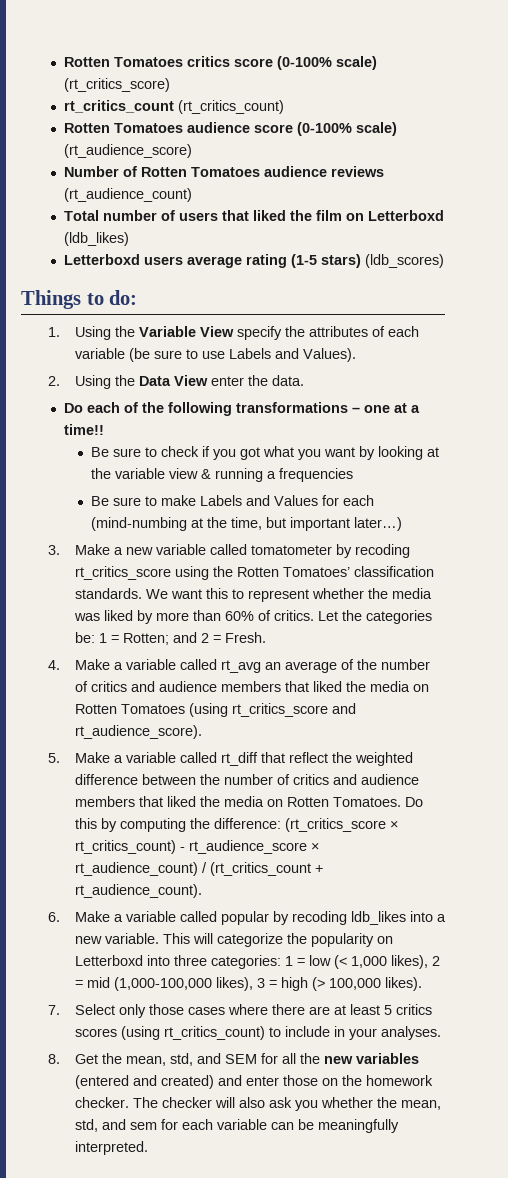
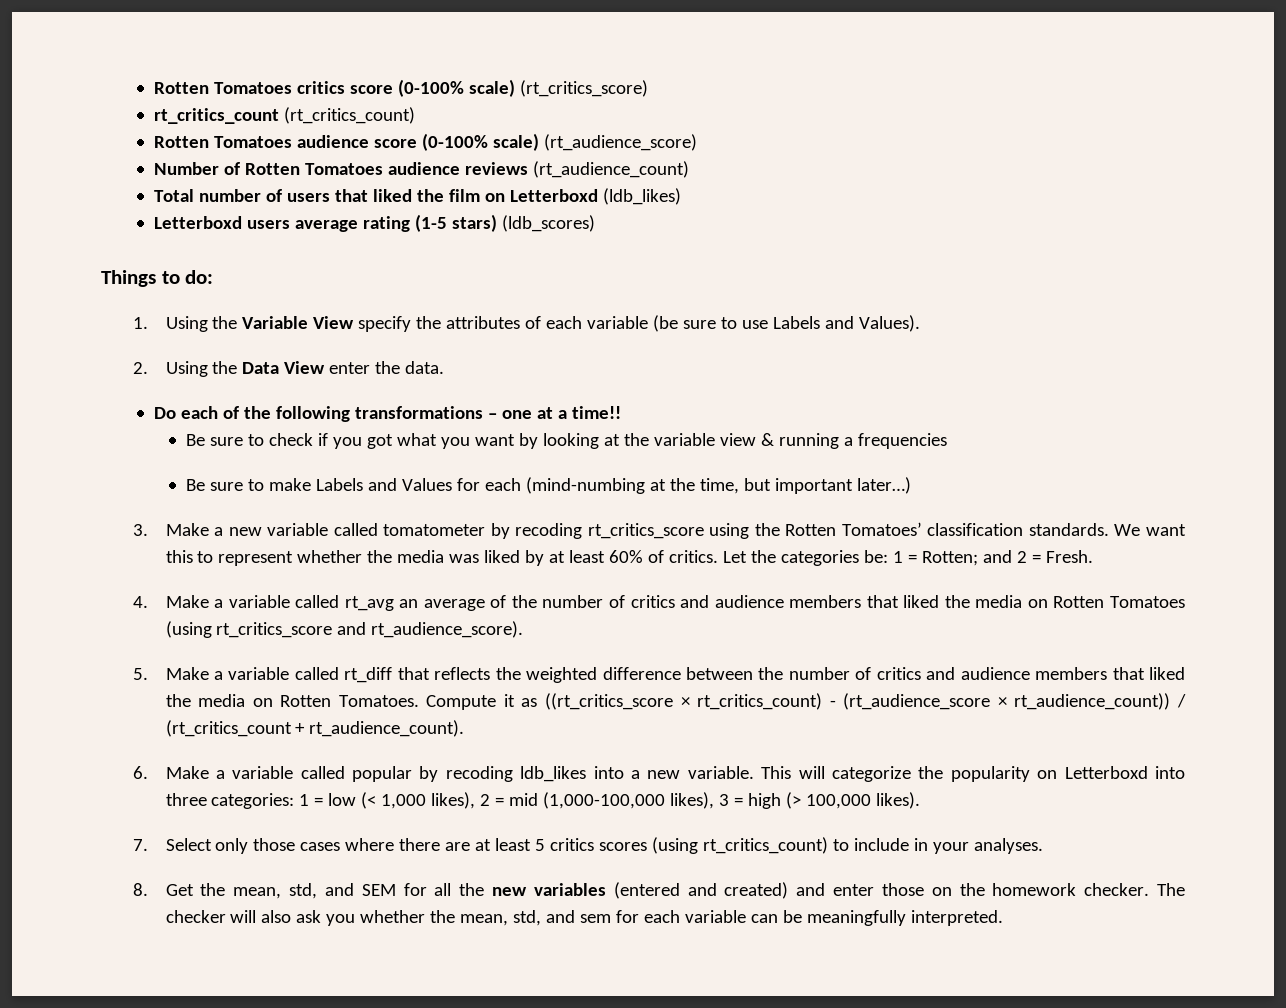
- We want this to represent whether the media was liked by more than 60% of critics.
+ We want this to represent whether the media was liked by at least 60% of critics.
- 5. Make a variable called rt_diff that reflect the weighted difference between the number of critics and audience members that liked the media on Rotten Tomatoes.
+ 5. Make a variable called rt_diff that reflects the weighted difference between the number of critics and audience members that liked the media on Rotten Tomatoes.
- Do this by computing the difference: (rt_critics_score × rt_critics_count) - rt_audience_score × rt_audience_count) / (rt_critics_count + rt_audience_count).
+ Compute it as ((rt_critics_score × rt_critics_count) - (rt_audience_score × rt_audience_count)) / (rt_critics_count + rt_audience_count).

